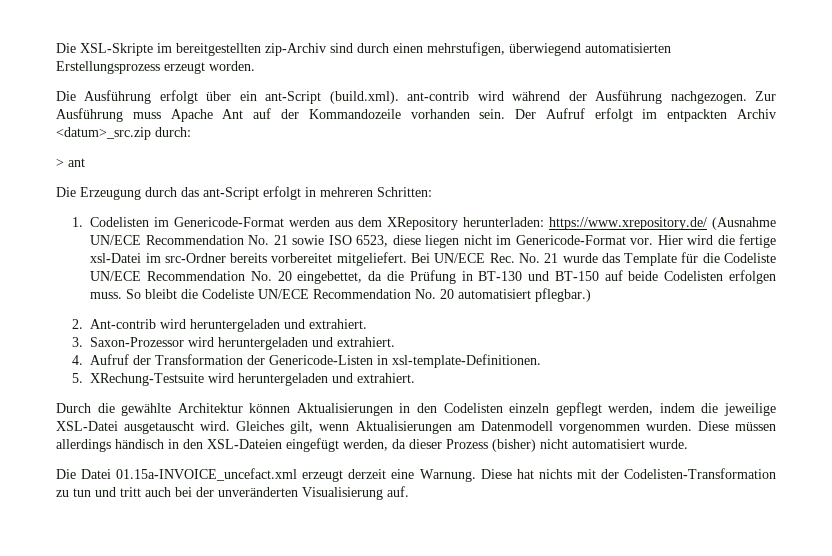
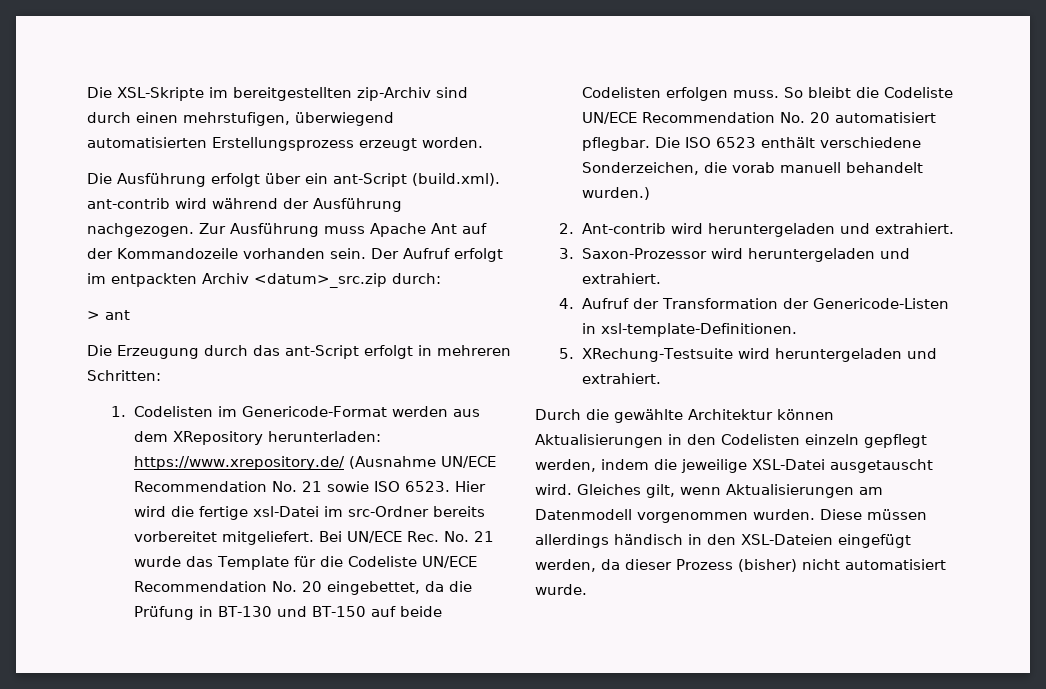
- 1. Codelisten im Genericode-Format werden aus dem XRepository herunterladen: https://www.xrepository.de/ (Ausnahme UN/ECE Recommendation No. 21 sowie ISO 6523, diese liegen nicht im Genericode-Format vor.
+ 1. Codelisten im Genericode-Format werden aus dem XRepository herunterladen: https://www.xrepository.de/ (Ausnahme UN/ECE Recommendation No. 21 sowie ISO 6523.
- So bleibt die Codeliste UN/ECE Recommendation No. 20 automatisiert pflegbar.)
+ So bleibt die Codeliste UN/ECE Recommendation No. 20 automatisiert pflegbar. Die ISO 6523 enthält verschiedene Sonderzeichen, die vorab manuell behandelt wurden.)
- Die Datei 01.15a-INVOICE_uncefact.xml erzeugt derzeit eine Warnung. Diese hat nichts mit der Codelisten-Transformation zu tun und tritt auch bei der unveränderten Visualisierung auf.

